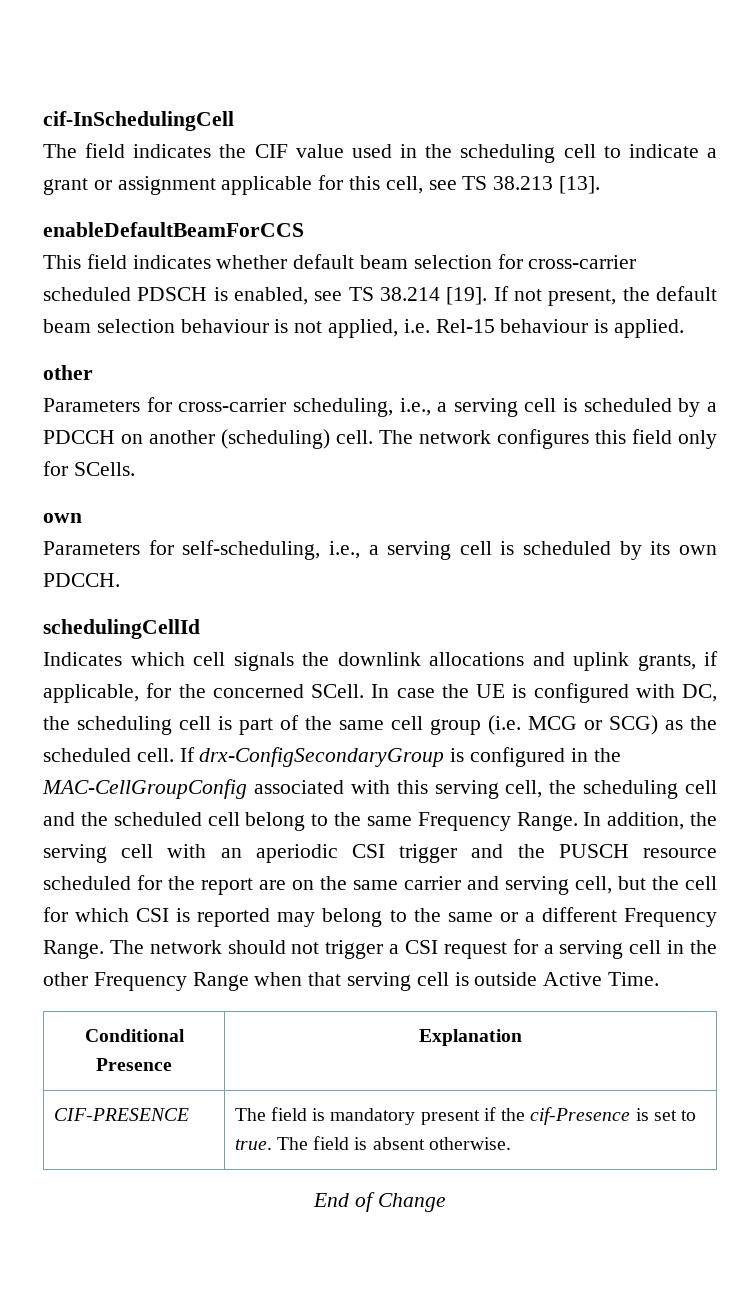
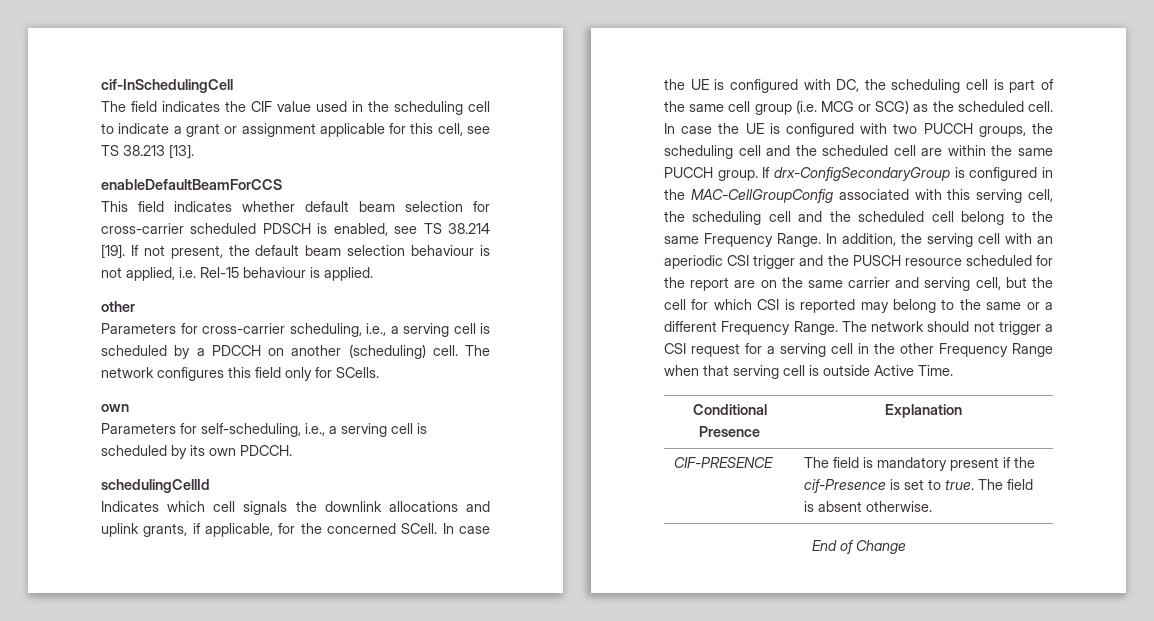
+ In case the UE is configured with two PUCCH groups, the scheduling cell and the scheduled cell are within the same PUCCH group.

